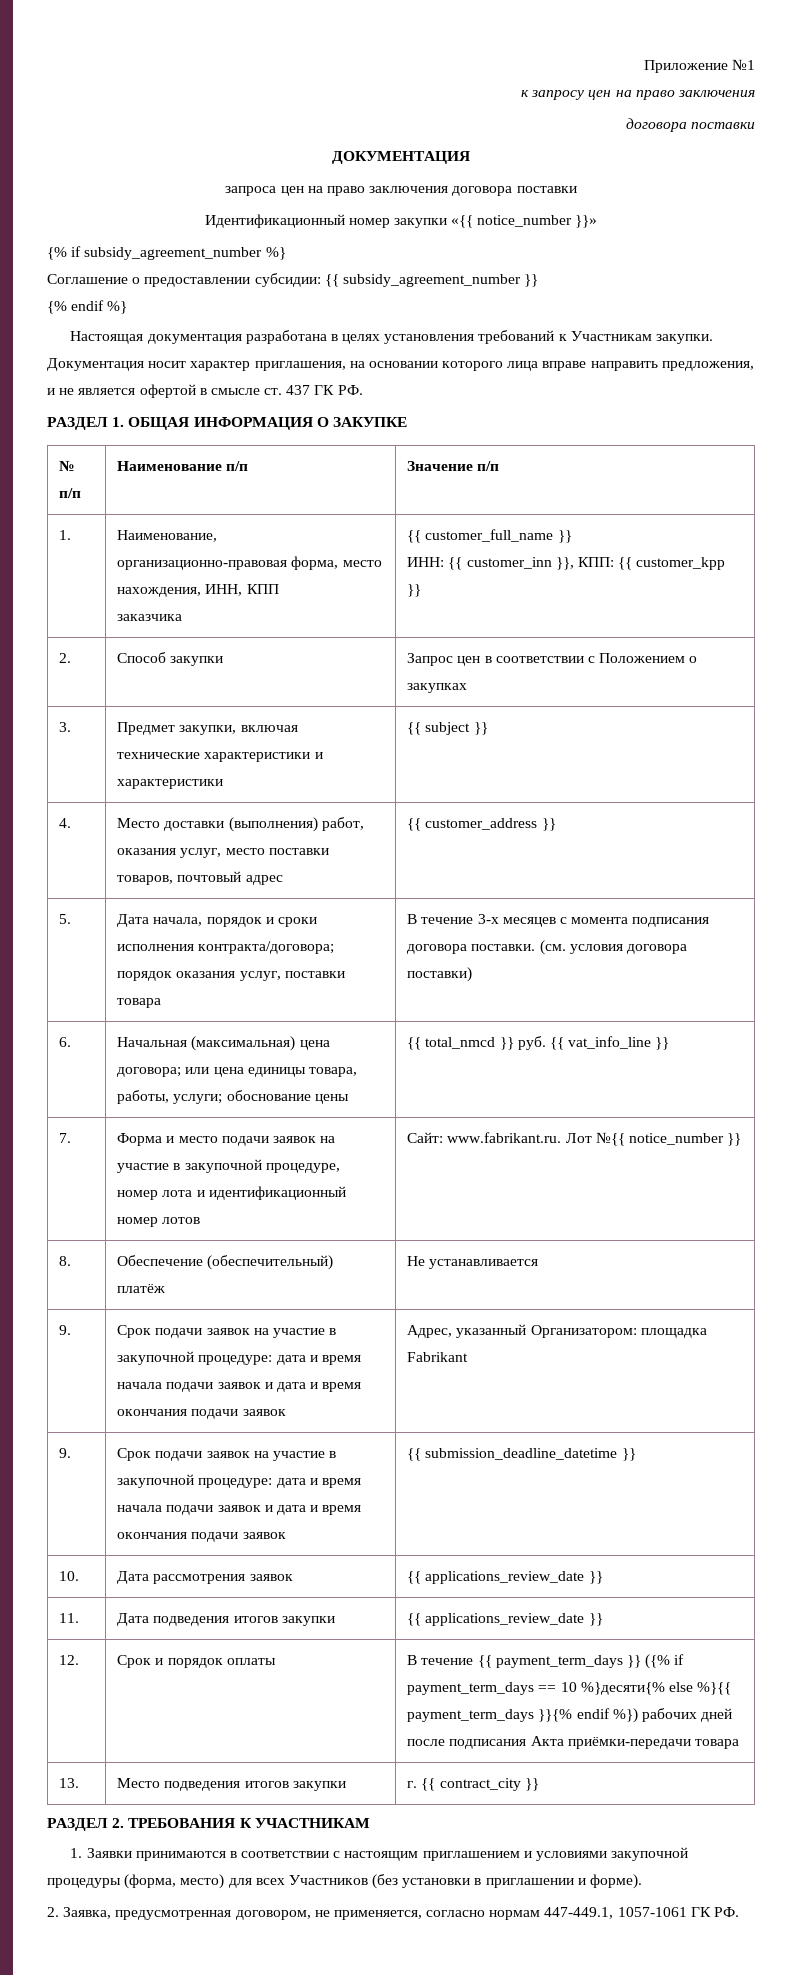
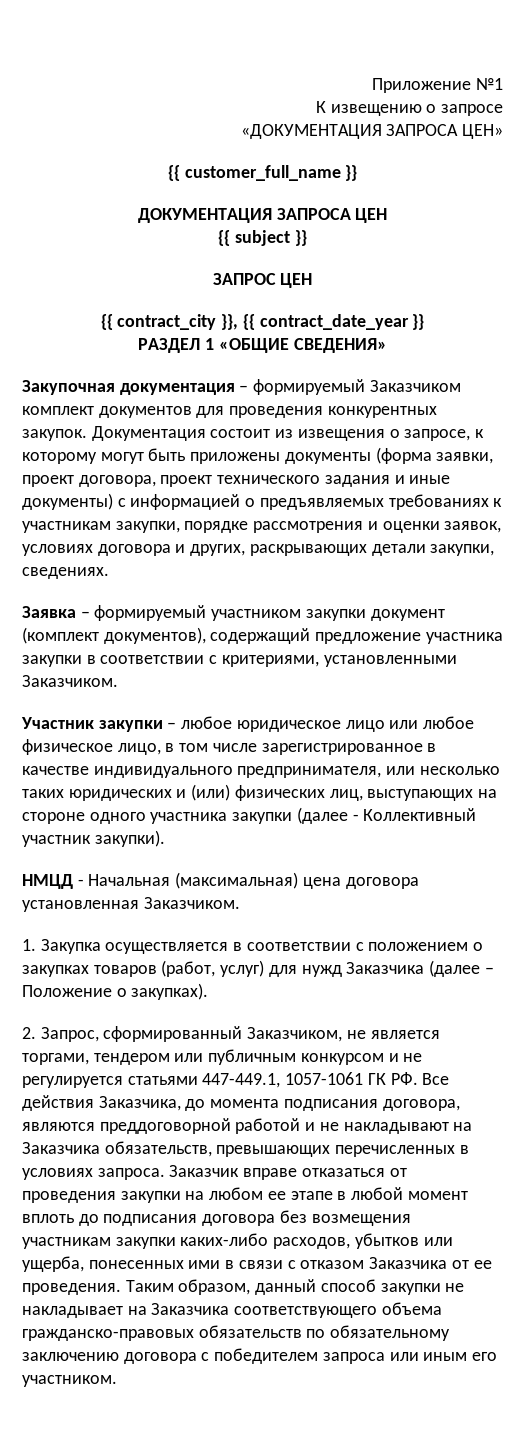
- к запросу цен на право заключения
- договора поставки
- ДОКУМЕНТАЦИЯ
- запроса цен на право заключения договора поставки
- Идентификационный номер закупки «{{ notice_number }}»
- {% if subsidy_agreement_number %}
- Соглашение о предоставлении субсидии: {{ subsidy_agreement_number }}
- {% endif %}
- Настоящая документация разработана в целях установления требований к Участникам закупки. Документация носит характер приглашения, на основании которого лица вправе направить предложения, и не является офертой в смысле ст. 437 ГК РФ.
- РАЗДЕЛ 1. ОБЩАЯ ИНФОРМАЦИЯ О ЗАКУПКЕ
- № п/п | Наименование п/п | Значение п/п
- 1. | Наименование, организационно-правовая форма, место нахождения, ИНН, КПП
- заказчика | {{ customer_full_name }}
- ИНН: {{ customer_inn }}, КПП: {{ customer_kpp }}
- 2. | Способ закупки | Запрос цен в соответствии с Положением о закупках
- 3. | Предмет закупки, включая технические характеристики и характеристики | {{ subject }}
- 4. | Место доставки (выполнения) работ, оказания услуг, место поставки товаров, почтовый адрес | {{ customer_address }}
- 5. | Дата начала, порядок и сроки исполнения контракта/договора; порядок оказания услуг, поставки товара | В течение 3-х месяцев с момента подписания договора поставки. (см. условия договора поставки)
- 6. | Начальная (максимальная) цена договора; или цена единицы товара, работы, услуги; обоснование цены | {{ total_nmcd }} руб. {{ vat_info_line }}
- 7. | Форма и место подачи заявок на участие в закупочной процедуре, номер лота и идентификационный номер лотов | Сайт: www.fabrikant.ru. Лот №{{ notice_number }}
- 8. | Обеспечение (обеспечительный) платёж | Не устанавливается
- 9. | Срок подачи заявок на участие в закупочной процедуре: дата и время начала подачи заявок и дата и время окончания подачи заявок | Адрес, указанный Организатором: площадка Fabrikant
- 9. | Срок подачи заявок на участие в закупочной процедуре: дата и время начала подачи заявок и дата и время окончания подачи заявок | {{ submission_deadline_datetime }}
- 10. | Дата рассмотрения заявок | {{ applications_review_date }}
- 11. | Дата подведения итогов закупки | {{ applications_review_date }}
- 12. | Срок и порядок оплаты | В течение {{ payment_term_days }} ({% if payment_term_days == 10 %}десяти{% else %}{{ payment_term_days }}{% endif %}) рабочих дней после подписания Акта приёмки-передачи товара
- 13. | Место подведения итогов закупки | г. {{ contract_city }}
- РАЗДЕЛ 2. ТРЕБОВАНИЯ К УЧАСТНИКАМ
- 1. Заявки принимаются в соответствии с настоящим приглашением и условиями закупочной процедуры (форма, место) для всех Участников (без установки в приглашении и форме).
- 2. Заявка, предусмотренная договором, не применяется, согласно нормам 447-449.1, 1057-1061 ГК РФ.
+ К извещению о запросе
+ «ДОКУМЕНТАЦИЯ ЗАПРОСА ЦЕН»
+ {{ customer_full_name }}
+ ДОКУМЕНТАЦИЯ ЗАПРОСА ЦЕН
+ {{ subject }}
+ ЗАПРОС ЦЕН
+ {{ contract_city }}, {{ contract_date_year }}
+ РАЗДЕЛ 1 «ОБЩИЕ СВЕДЕНИЯ»
+ Закупочная документация – формируемый Заказчиком комплект документов для проведения конкурентных закупок. Документация состоит из извещения о запросе, к которому могут быть приложены документы (форма заявки, проект договора, проект технического задания и иные документы) с информацией о предъявляемых требованиях к участникам закупки, порядке рассмотрения и оценки заявок, условиях договора и других, раскрывающих детали закупки, сведениях.
+ Заявка – формируемый участником закупки документ (комплект документов), содержащий предложение участника закупки в соответствии с критериями, установленными Заказчиком.
+ Участник закупки – любое юридическое лицо или любое физическое лицо, в том числе зарегистрированное в качестве индивидуального предпринимателя, или несколько таких юридических и (или) физических лиц, выступающих на стороне одного участника закупки (далее - Коллективный участник закупки).
+ НМЦД - Начальная (максимальная) цена договора установленная Заказчиком.
+ 1. Закупка осуществляется в соответствии с положением о закупках товаров (работ, услуг) для нужд Заказчика (далее – Положение о закупках).
+ 2. Запрос, сформированный Заказчиком, не является торгами, тендером или публичным конкурсом и не регулируется статьями 447-449.1, 1057-1061 ГК РФ. Все действия Заказчика, до момента подписания договора, являются преддоговорной работой и не накладывают на Заказчика обязательств, превышающих перечисленных в условиях запроса. Заказчик вправе отказаться от проведения закупки на любом ее этапе в любой момент вплоть до подписания договора без возмещения участникам закупки каких-либо расходов, убытков или ущерба, понесенных ими в связи с отказом Заказчика от ее проведения. Таким образом, данный способ закупки не накладывает на Заказчика соответствующего объема гражданско-правовых обязательств по обязательному заключению договора с победителем запроса или иным его участником.

